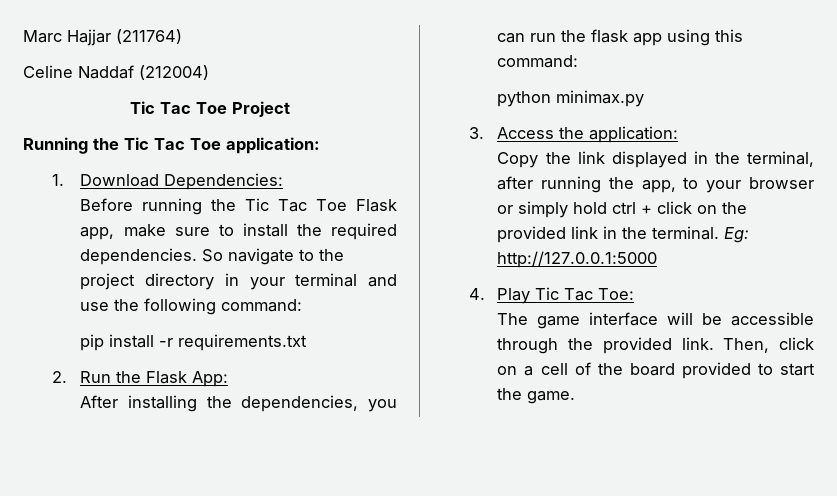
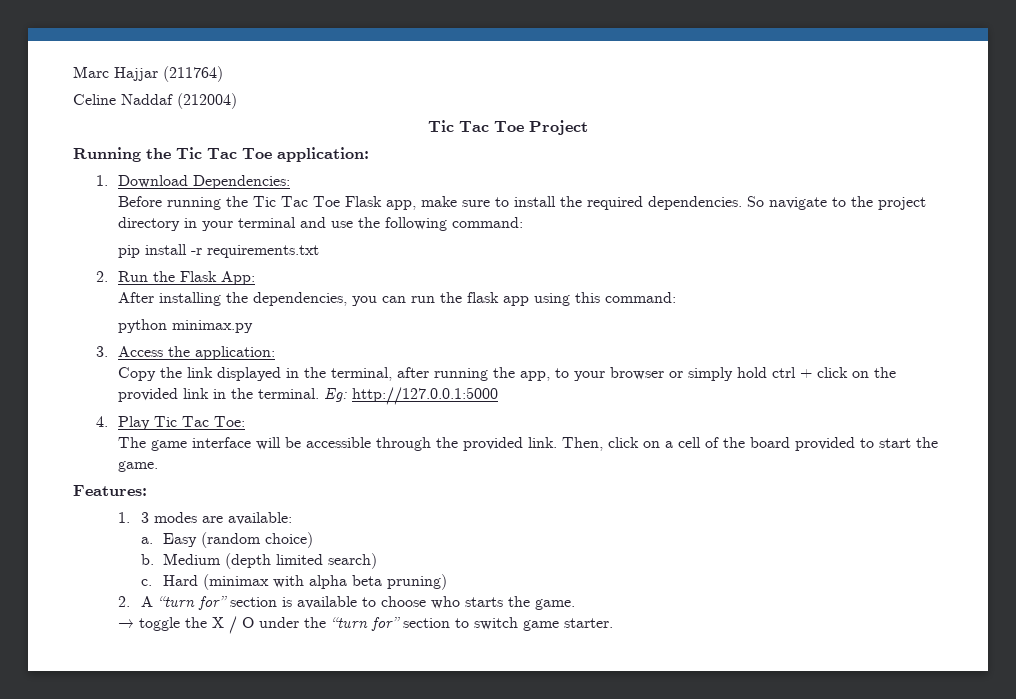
+ Features:
+ 1. 3 modes are available:
+ a. Easy (random choice)
+ b. Medium (depth limited search)
+ c. Hard (minimax with alpha beta pruning)
+ 2. A “turn for” section is available to choose who starts the game.
+ → toggle the X / O under the “turn for” section to switch game starter.

